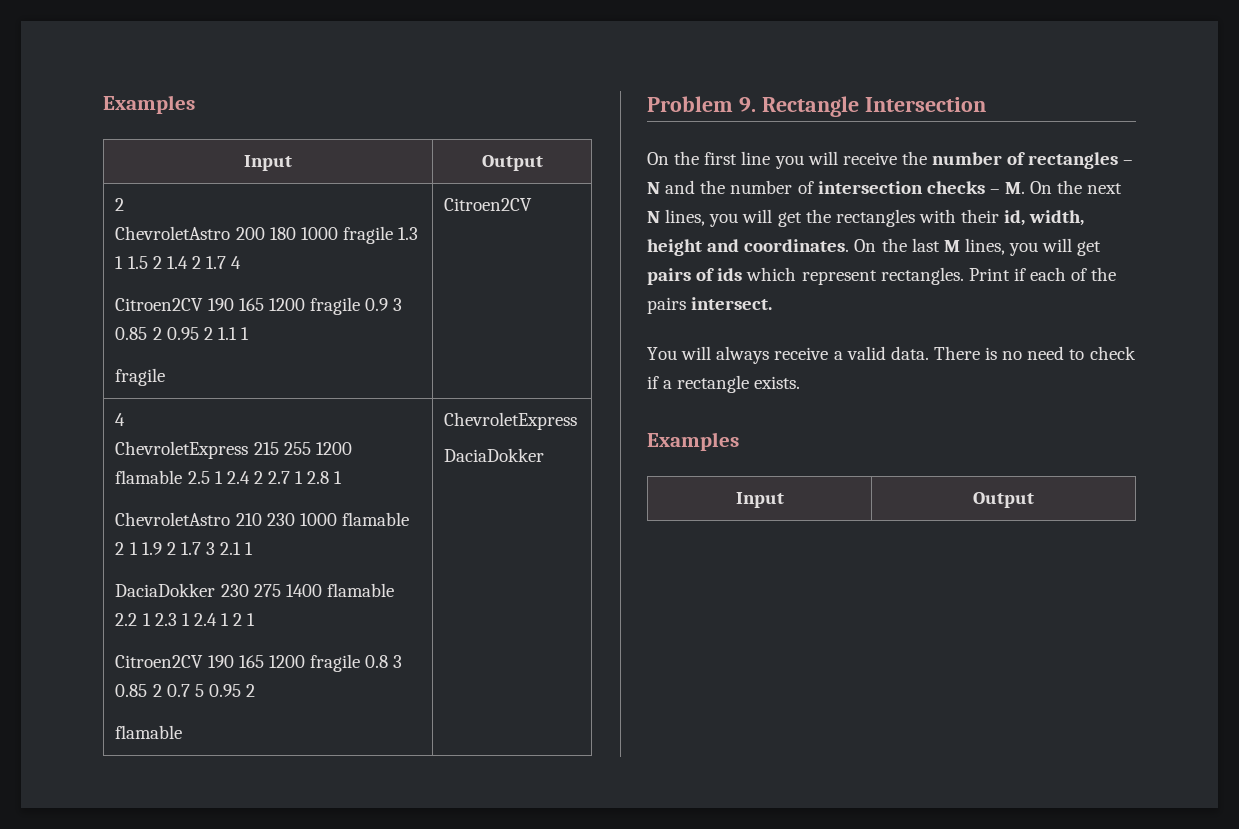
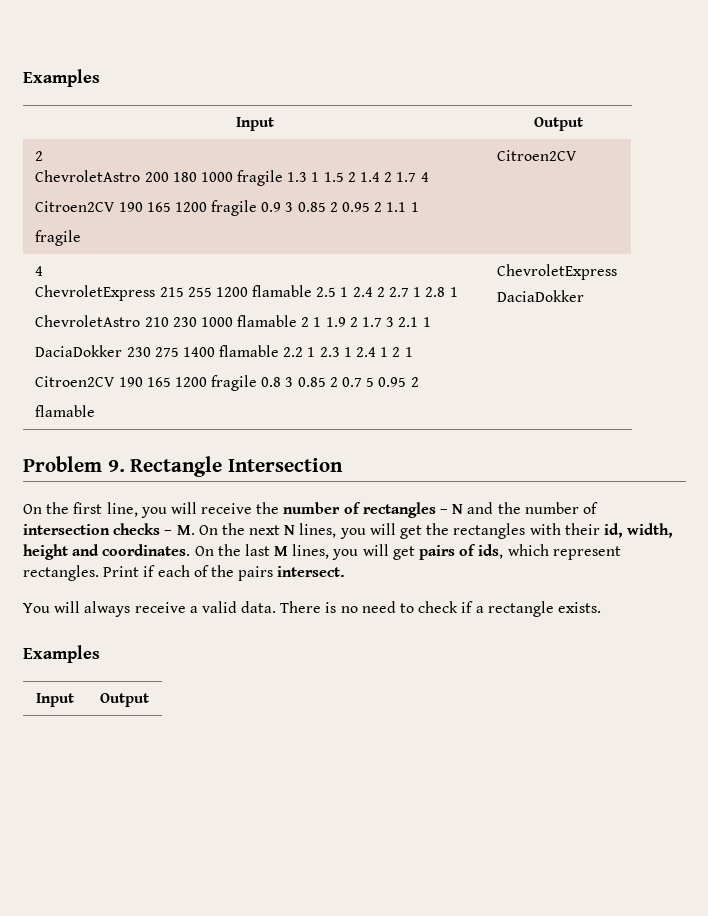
- On the first line you will receive the number of rectangles – N and the number of intersection checks – M. On the next N lines, you will get the rectangles with their id, width, height and coordinates.
+ On the first line, you will receive the number of rectangles – N and the number of intersection checks – M. On the next N lines, you will get the rectangles with their id, width, height and coordinates.
- On the last M lines, you will get pairs of ids which represent rectangles.
+ On the last M lines, you will get pairs of ids, which represent rectangles.

